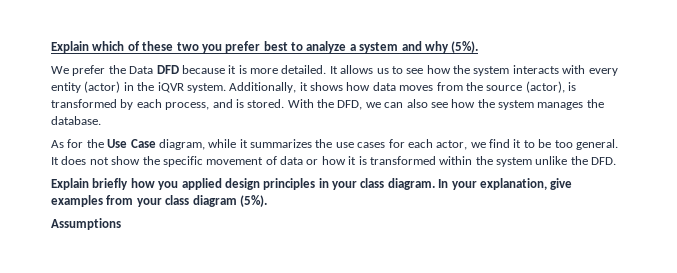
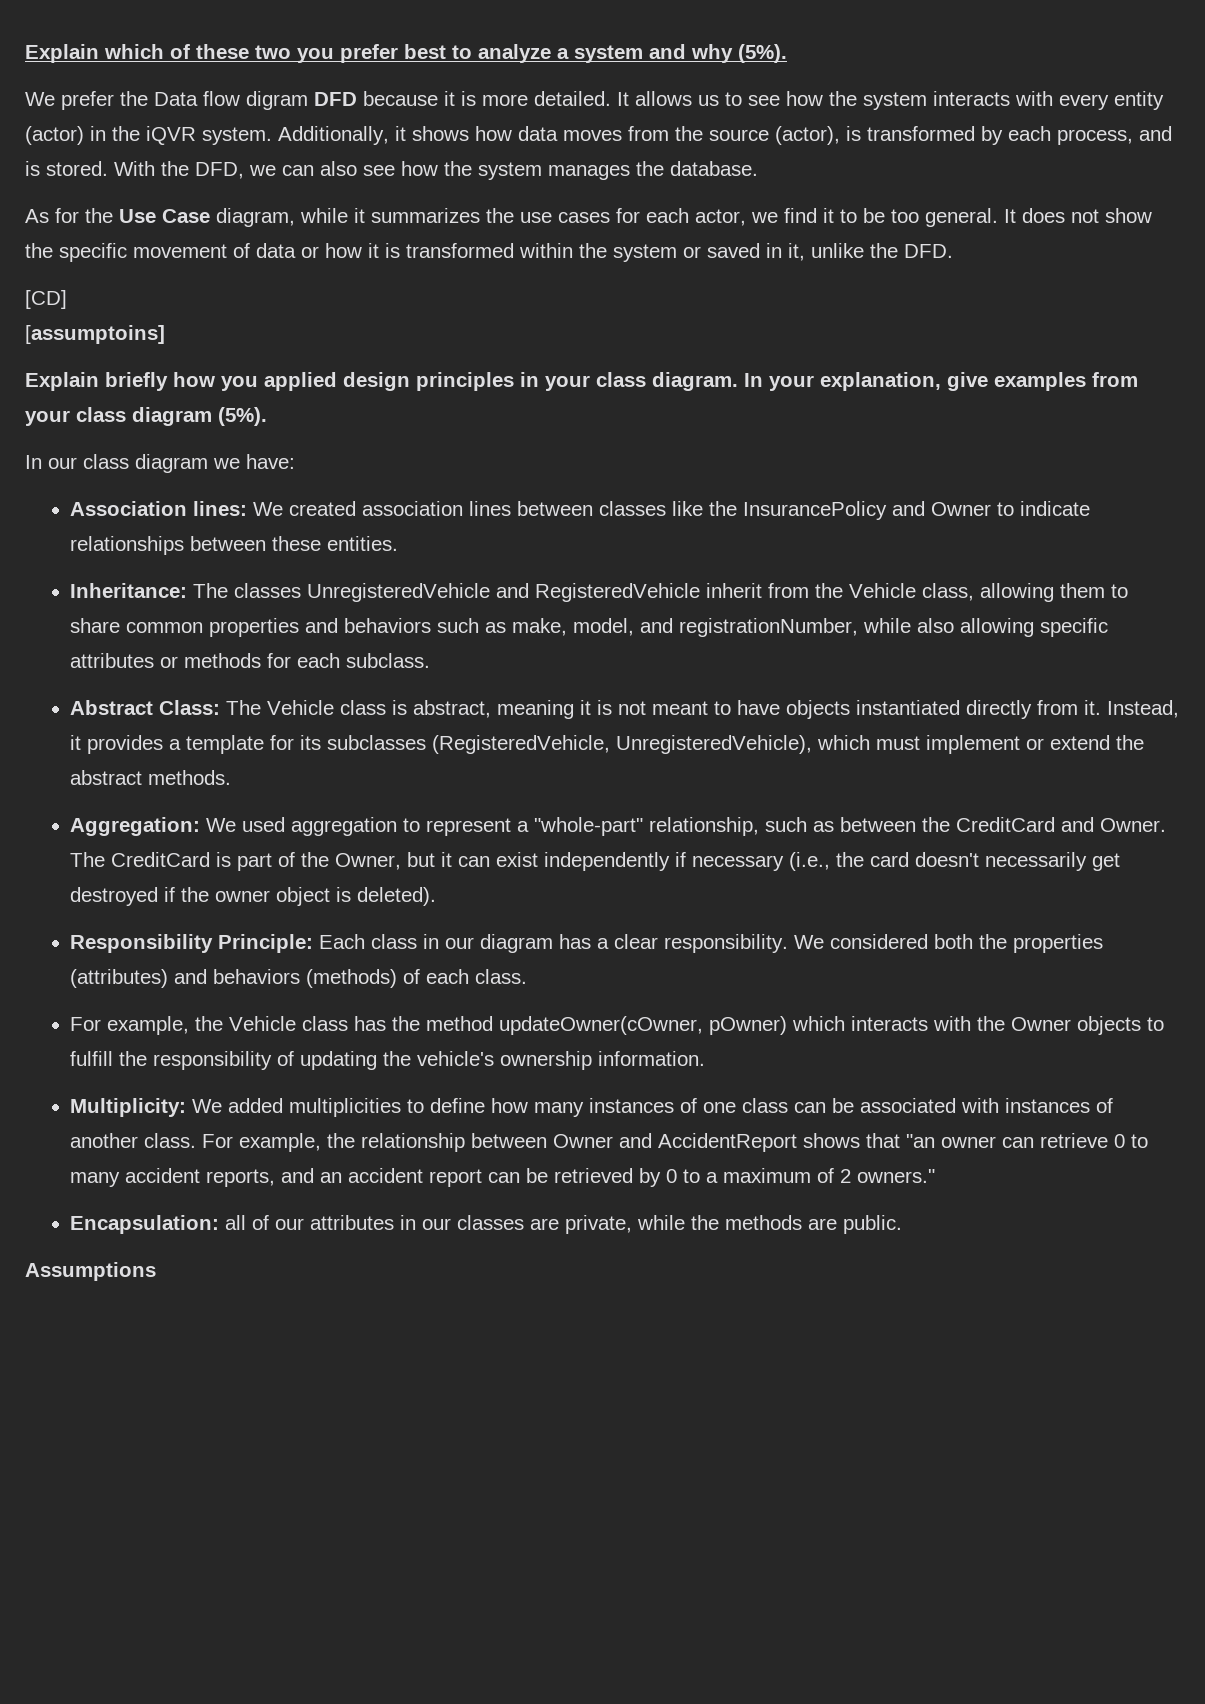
- We prefer the Data DFD because it is more detailed.
+ We prefer the Data flow digram DFD because it is more detailed.
- It does not show the specific movement of data or how it is transformed within the system unlike the DFD.
+ It does not show the specific movement of data or how it is transformed within the system or saved in it, unlike the DFD.
+ [CD]
+ [assumptoins]
+ In our class diagram we have:
+ Association lines: We created association lines between classes like the InsurancePolicy and Owner to indicate relationships between these entities.
+ Inheritance: The classes UnregisteredVehicle and RegisteredVehicle inherit from the Vehicle class, allowing them to share common properties and behaviors such as make, model, and registrationNumber, while also allowing specific attributes or methods for each subclass.
+ Abstract Class: The Vehicle class is abstract, meaning it is not meant to have objects instantiated directly from it. Instead, it provides a template for its subclasses (RegisteredVehicle, UnregisteredVehicle), which must implement or extend the abstract methods.
+ Aggregation: We used aggregation to represent a "whole-part" relationship, such as between the CreditCard and Owner. The CreditCard is part of the Owner, but it can exist independently if necessary (i.e., the card doesn't necessarily get destroyed if the owner object is deleted).
+ Responsibility Principle: Each class in our diagram has a clear responsibility. We considered both the properties (attributes) and behaviors (methods) of each class.
+ For example, the Vehicle class has the method updateOwner(cOwner, pOwner) which interacts with the Owner objects to fulfill the responsibility of updating the vehicle's ownership information.
+ Multiplicity: We added multiplicities to define how many instances of one class can be associated with instances of another class. For example, the relationship between Owner and AccidentReport shows that "an owner can retrieve 0 to many accident reports, and an accident report can be retrieved by 0 to a maximum of 2 owners."
+ Encapsulation: all of our attributes in our classes are private, while the methods are public.

